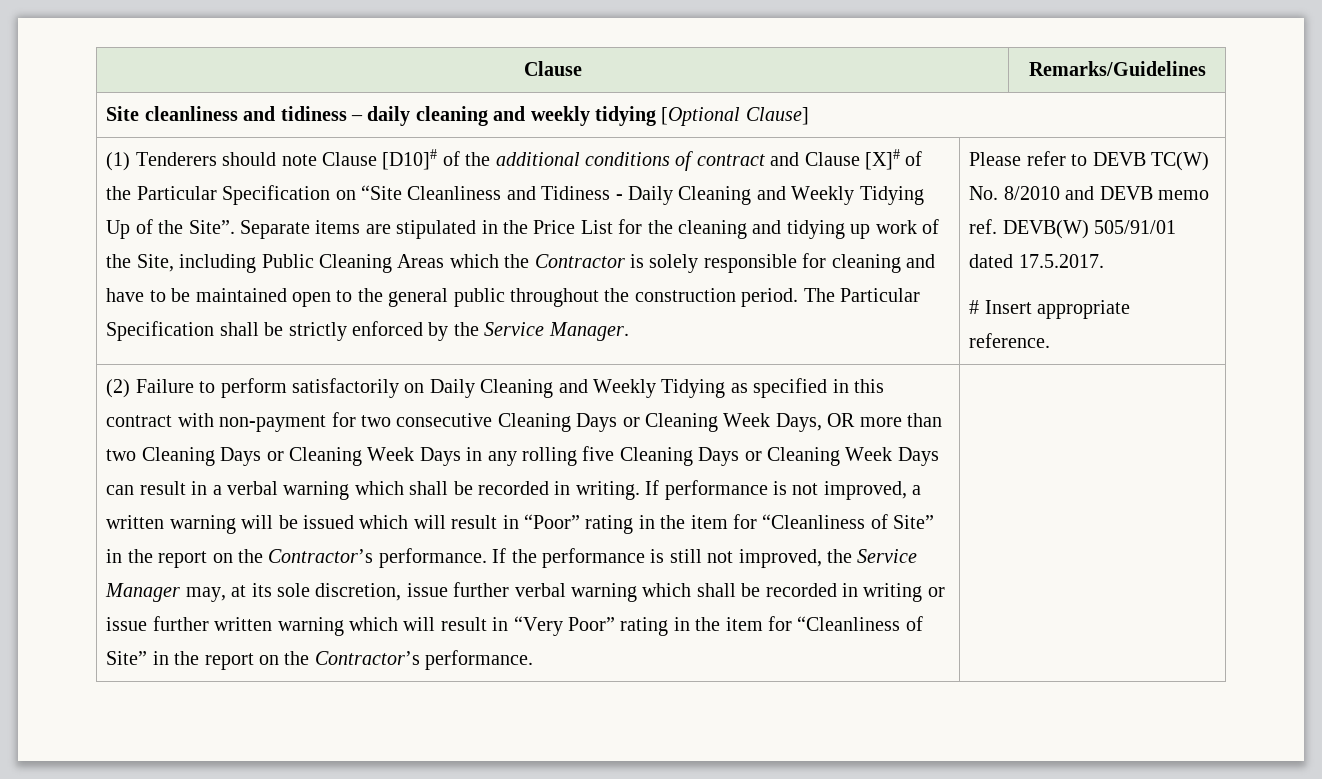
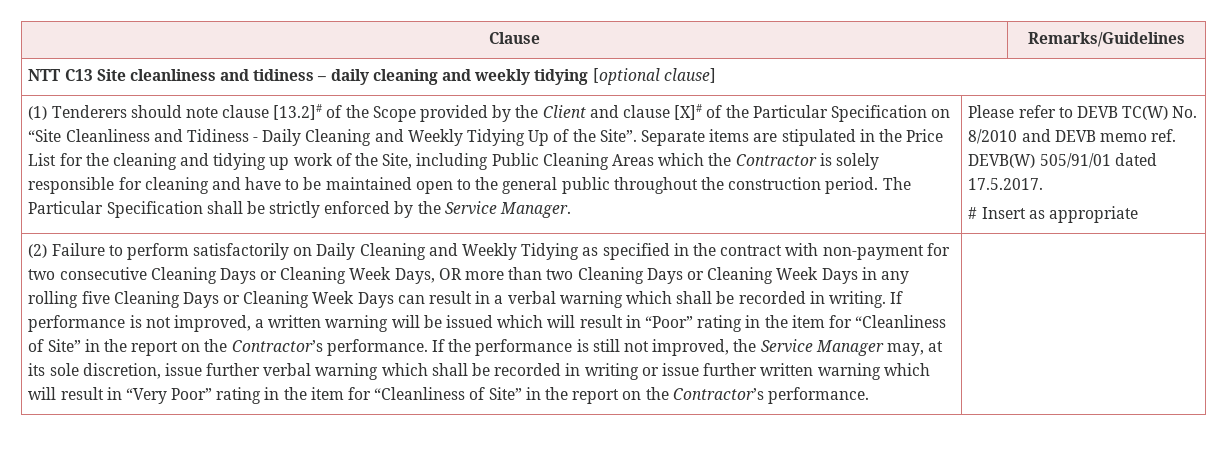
- Site cleanliness and tidiness – daily cleaning and weekly tidying [Optional Clause]
+ NTT C13 Site cleanliness and tidiness – daily cleaning and weekly tidying [optional clause]
- (1) Tenderers should note Clause [D10]# of the additional conditions of contract and Clause [X]# of the Particular Specification on “Site Cleanliness and Tidiness - Daily Cleaning and Weekly Tidying Up of the Site”.
+ (1) Tenderers should note clause [13.2]# of the Scope provided by the Client and clause [X]# of the Particular Specification on “Site Cleanliness and Tidiness - Daily Cleaning and Weekly Tidying Up of the Site”.
- # Insert appropriate reference.
+ # Insert as appropriate
- (2) Failure to perform satisfactorily on Daily Cleaning and Weekly Tidying as specified in this contract with non-payment for two consecutive Cleaning Days or Cleaning Week Days, OR more than two Cleaning Days or Cleaning Week Days in any rolling five Cleaning Days or Cleaning Week Days can result in a verbal warning which shall be recorded in writing.
+ (2) Failure to perform satisfactorily on Daily Cleaning and Weekly Tidying as specified in the contract with non-payment for two consecutive Cleaning Days or Cleaning Week Days, OR more than two Cleaning Days or Cleaning Week Days in any rolling five Cleaning Days or Cleaning Week Days can result in a verbal warning which shall be recorded in writing.

